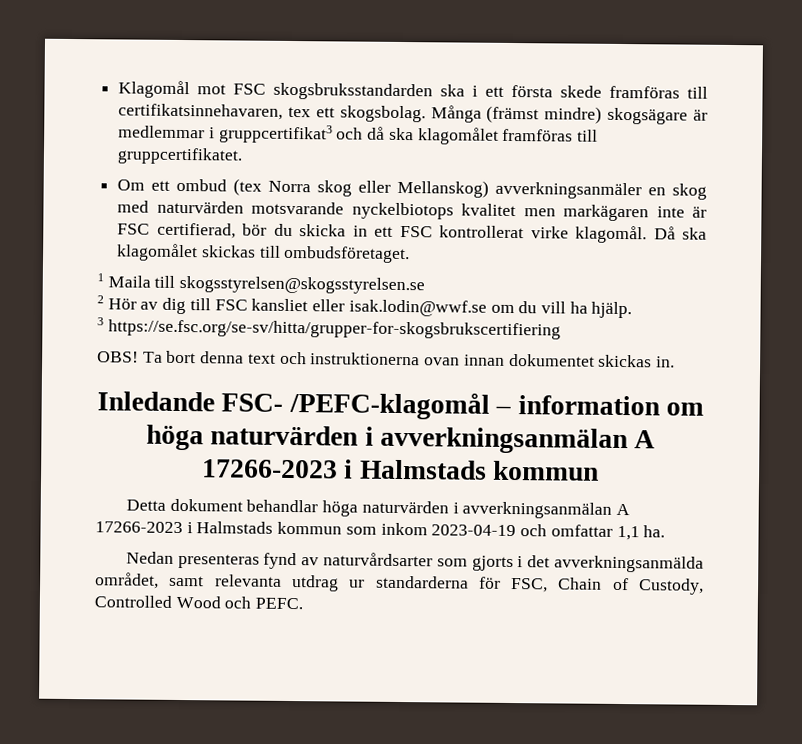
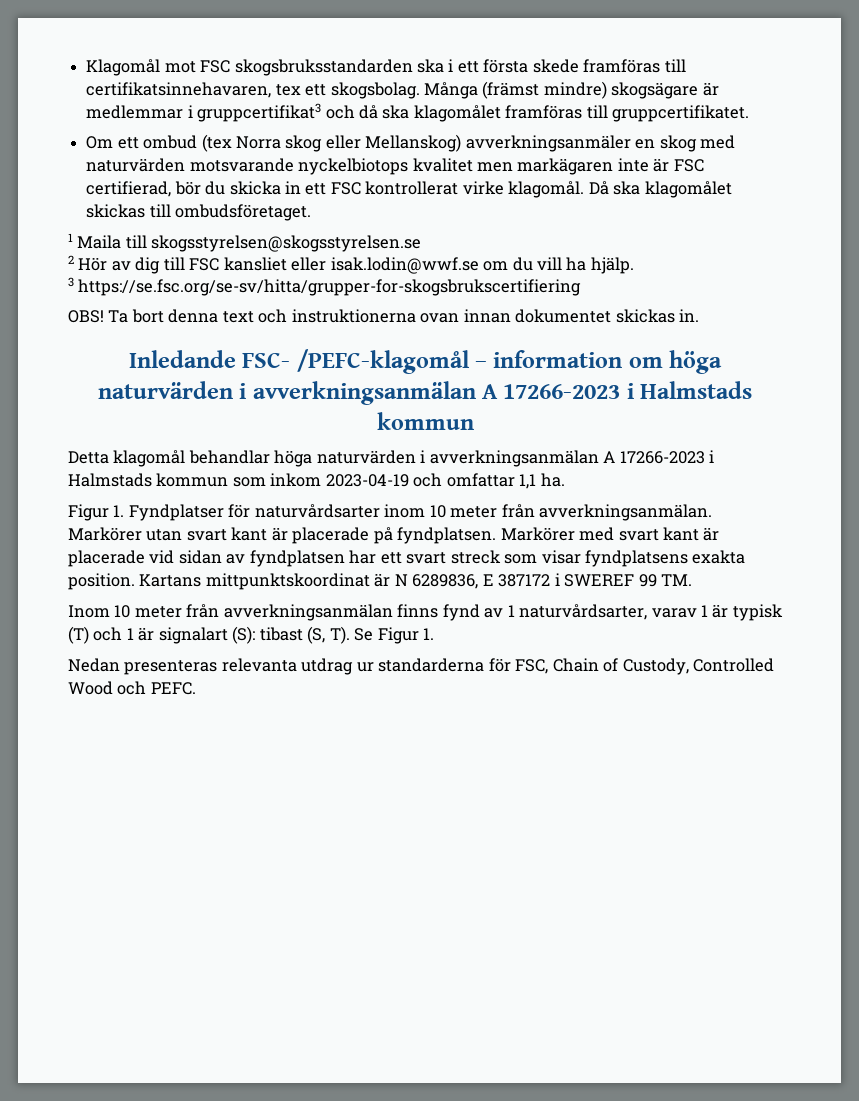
- Detta dokument behandlar höga naturvärden i avverkningsanmälan A 17266-2023 i Halmstads kommun som inkom 2023-04-19 och omfattar 1,1 ha.
+ Detta klagomål behandlar höga naturvärden i avverkningsanmälan A 17266-2023 i Halmstads kommun som inkom 2023-04-19 och omfattar 1,1 ha.
- Nedan presenteras fynd av naturvårdsarter som gjorts i det avverkningsanmälda området, samt relevanta utdrag ur standarderna för FSC, Chain of Custody, Controlled Wood och PEFC.
+ Figur 1. Fyndplatser för naturvårdsarter inom 10 meter från avverkningsanmälan. Markörer utan svart kant är placerade på fyndplatsen. Markörer med svart kant är placerade vid sidan av fyndplatsen har ett svart streck som visar fyndplatsens exakta position. Kartans mittpunktskoordinat är N 6289836, E 387172 i SWEREF 99 TM.
+ Inom 10 meter från avverkningsanmälan finns fynd av 1 naturvårdsarter, varav 1 är typisk (T) och 1 är signalart (S): tibast (S, T). Se Figur 1.
+ Nedan presenteras relevanta utdrag ur standarderna för FSC, Chain of Custody, Controlled Wood och PEFC.

